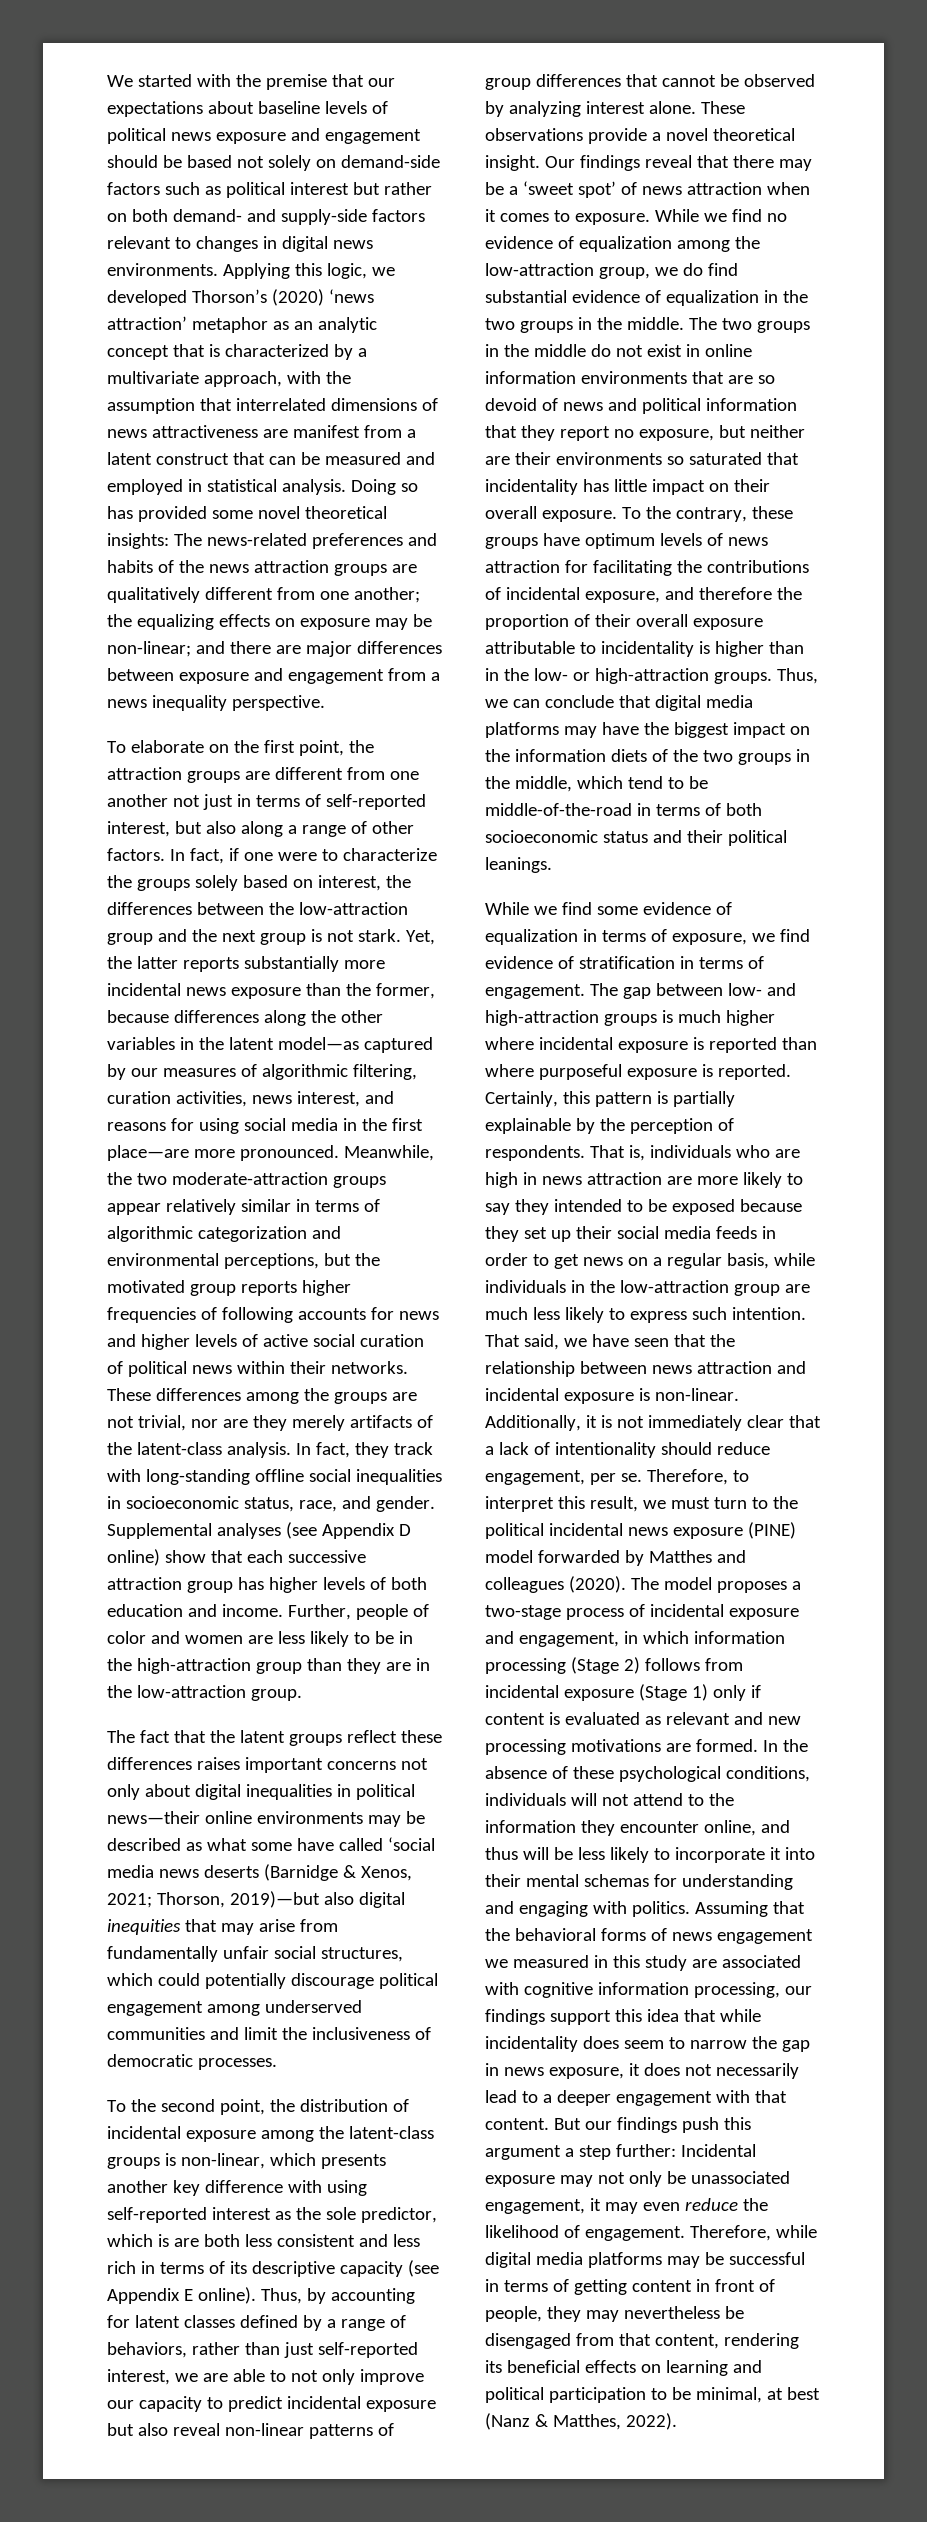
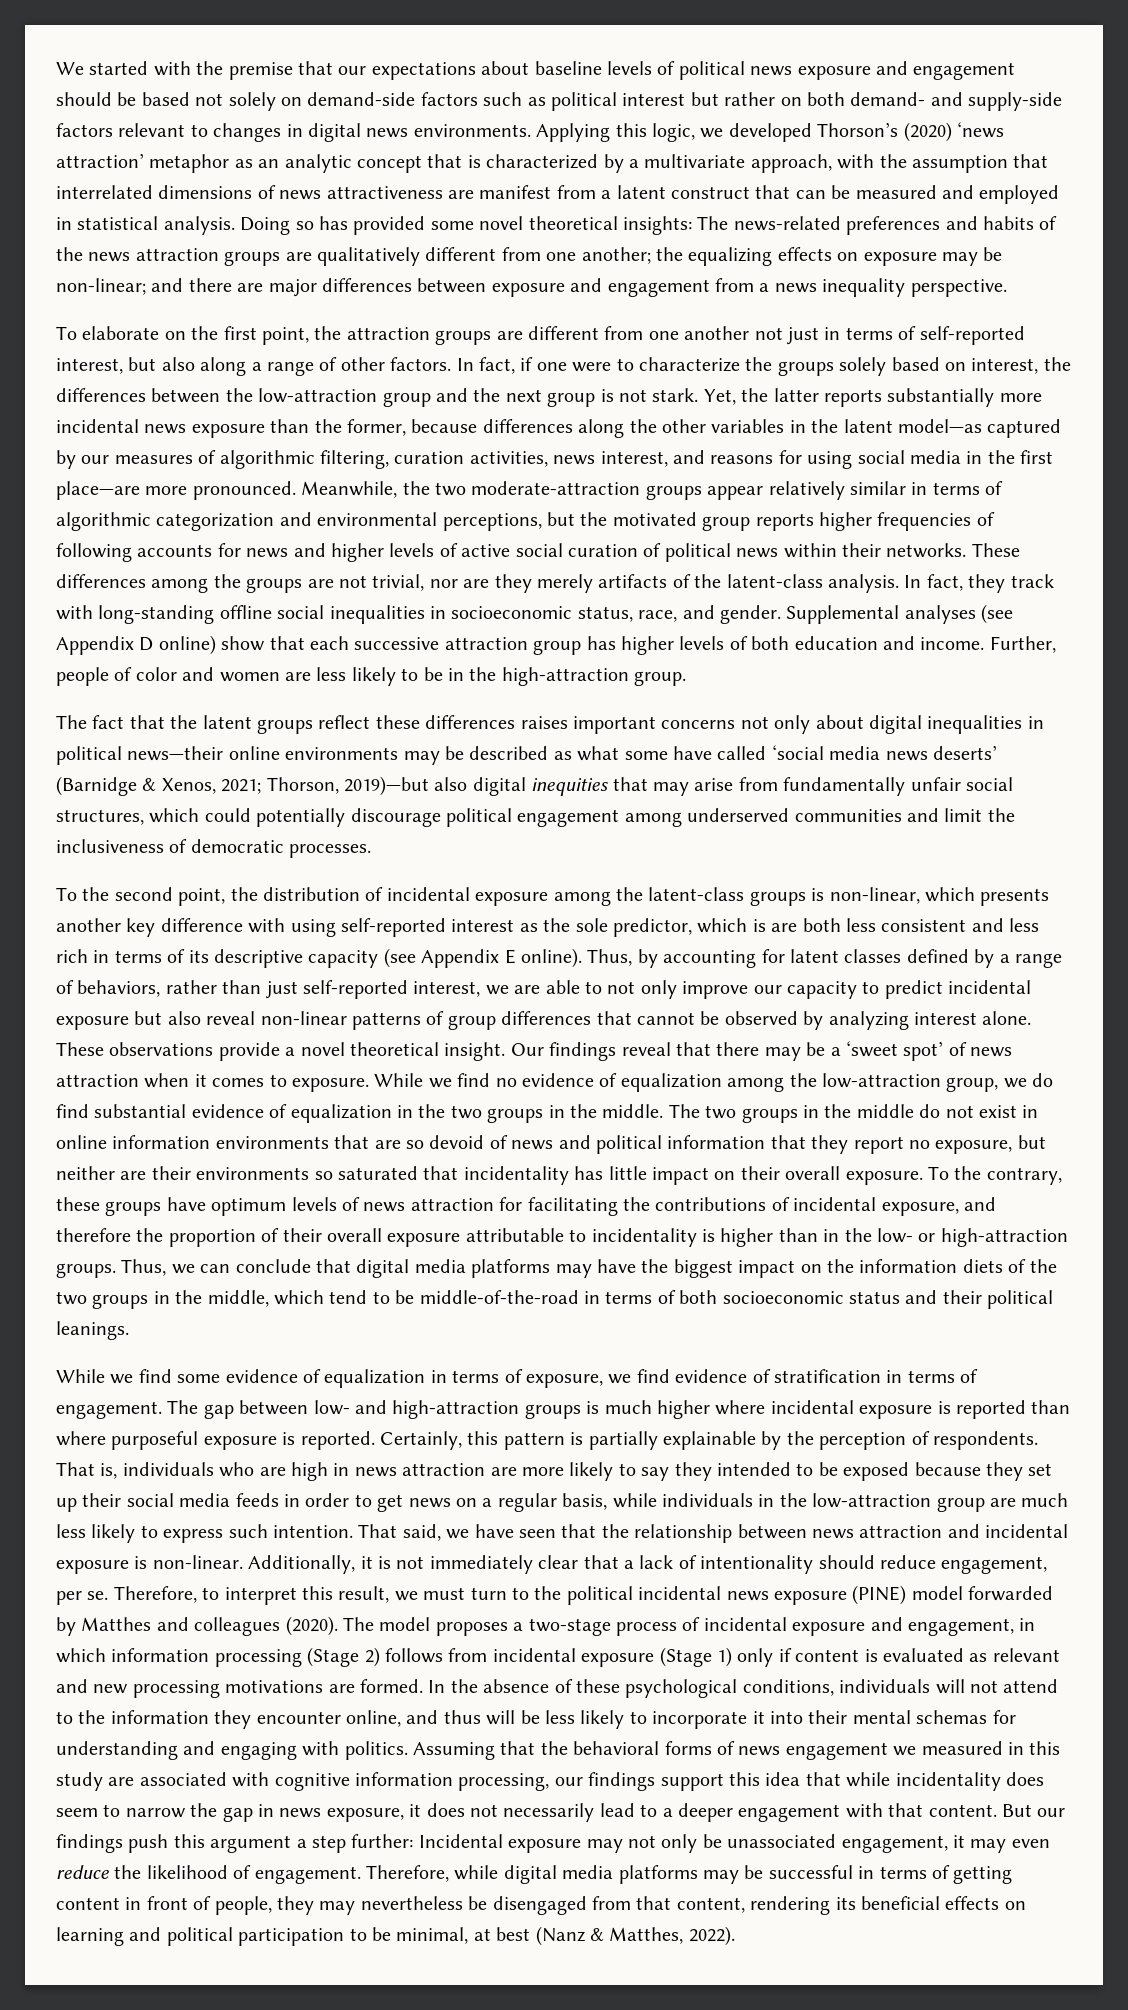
- Further, people of color and women are less likely to be in the high-attraction group than they are in the low-attraction group.
+ Further, people of color and women are less likely to be in the high-attraction group.
- The fact that the latent groups reflect these differences raises important concerns not only about digital inequalities in political news—their online environments may be described as what some have called ‘social media news deserts (Barnidge & Xenos, 2021;
+ The fact that the latent groups reflect these differences raises important concerns not only about digital inequalities in political news—their online environments may be described as what some have called ‘social media news deserts’ (Barnidge & Xenos, 2021;

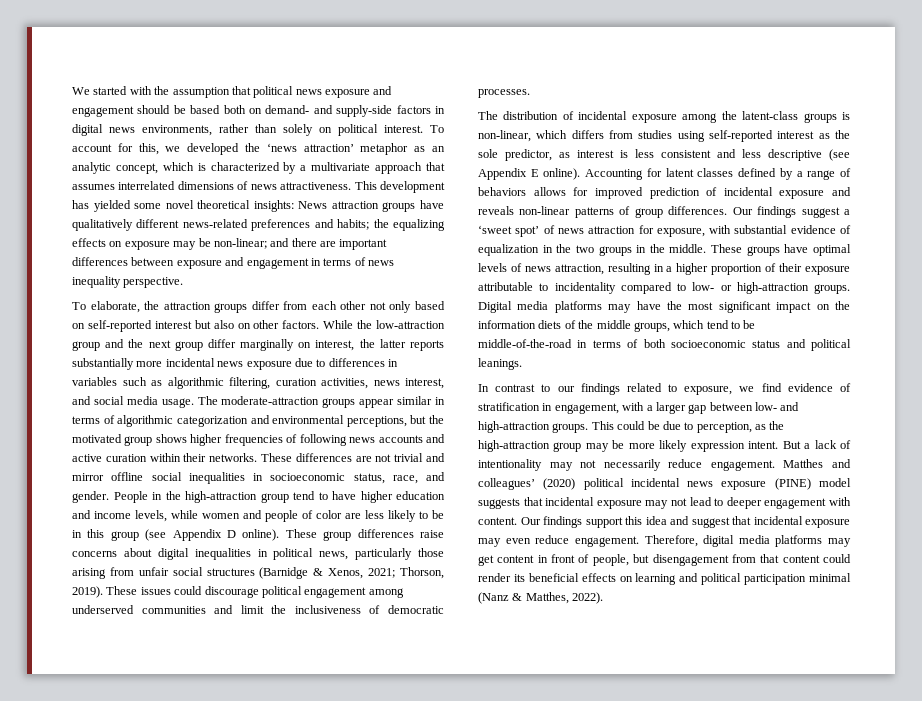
- We started with the premise that our expectations about baseline levels of political news exposure and engagement should be based not solely on demand-side factors such as political interest but rather on both demand- and supply-side factors relevant to changes in digital news environments. Applying this logic, we developed Thorson’s (2020) ‘news attraction’ metaphor as an analytic concept that is characterized by a multivariate approach, with the assumption that interrelated dimensions of news attractiveness are manifest from a latent construct that can be measured and employed in statistical analysis. Doing so has provided some novel theoretical insights: The news-related preferences and habits of the news attraction groups are qualitatively different from one another; the equalizing effects on exposure may be non-linear; and there are major differences between exposure and engagement from a news inequality perspective.
+ We started with the assumption that political news exposure and engagement should be based both on demand- and supply-side factors in digital news environments, rather than solely on political interest. To account for this, we developed the ‘news attraction’ metaphor as an analytic concept, which is characterized by a multivariate approach that assumes interrelated dimensions of news attractiveness. This development has yielded some novel theoretical insights: News attraction groups have qualitatively different news-related preferences and habits; the equalizing effects on exposure may be non-linear; and there are important differences between exposure and engagement in terms of news inequality perspective.
- To elaborate on the first point, the attraction groups are different from one another not just in terms of self-reported interest, but also along a range of other factors. In fact, if one were to characterize the groups solely based on interest, the differences between the low-attraction group and the next group is not stark. Yet, the latter reports substantially more incidental news exposure than the former, because differences along the other variables in the latent model—as captured by our measures of algorithmic filtering, curation activities, news interest, and reasons for using social media in the first place—are more pronounced. Meanwhile, the two moderate-attraction groups appear relatively similar in terms of algorithmic categorization and environmental perceptions, but the motivated group reports higher frequencies of following accounts for news and higher levels of active social curation of political news within their networks.
+ To elaborate, the attraction groups differ from each other not only based on self-reported interest but also on other factors. While the low-attraction group and the next group differ marginally on interest, the latter reports substantially more incidental news exposure due to differences in variables such as algorithmic filtering, curation activities, news interest, and social media usage. The moderate-attraction groups appear similar in terms of algorithmic categorization and environmental perceptions, but the motivated group shows higher frequencies of following news accounts and active curation within their networks.
- These differences among the groups are not trivial, nor are they merely artifacts of the latent-class analysis. In fact, they track with long-standing offline social inequalities in socioeconomic status, race, and gender.
+ These differences are not trivial and mirror offline social inequalities in socioeconomic status, race, and gender.
- Supplemental analyses (see Appendix D online) show that each successive attraction group has higher levels of both education and income. Further, people of color and women are less likely to be in the high-attraction group.
- The fact that the latent groups reflect these differences raises important concerns not only about digital inequalities in political news—their online environments may be described as what some have called ‘social media news deserts’ (Barnidge & Xenos, 2021; Thorson, 2019)—but also digital inequities that may arise from fundamentally unfair social structures, which could potentially discourage political engagement among underserved communities and limit the inclusiveness of democratic processes.
+ People in the high-attraction group tend to have higher education and income levels, while women and people of color are less likely to be in this group (see Appendix D online). These group differences raise concerns about digital inequalities in political news, particularly those arising from unfair social structures (Barnidge & Xenos, 2021; Thorson, 2019). These issues could discourage political engagement among underserved communities and limit the inclusiveness of democratic processes.
- To the second point, the distribution of incidental exposure among the latent-class groups is non-linear, which presents another key difference with using self-reported interest as the sole predictor, which is are both less consistent and less rich in terms of its descriptive capacity (see Appendix E online).
+ The distribution of incidental exposure among the latent-class groups is non-linear, which differs from studies using self-reported interest as the sole predictor, as interest is less consistent and less descriptive (see Appendix E online).
- Thus, by accounting for latent classes defined by a range of behaviors, rather than just self-reported interest, we are able to not only improve our capacity to predict incidental exposure but also reveal non-linear patterns of group differences that cannot be observed by analyzing interest alone. These observations provide a novel theoretical insight. Our findings reveal that there may be a ‘sweet spot’ of news attraction when it comes to exposure. While we find no evidence of equalization among the low-attraction group, we do find substantial evidence of equalization in the two groups in the middle.
+ Accounting for latent classes defined by a range of behaviors allows for improved prediction of incidental exposure and reveals non-linear patterns of group differences. Our findings suggest a ‘sweet spot’ of news attraction for exposure, with substantial evidence of equalization in the two groups in the middle.
- The two groups in the middle do not exist in online information environments that are so devoid of news and political information that they report no exposure, but neither are their environments so saturated that incidentality has little impact on their overall exposure. To the contrary, these groups have optimum levels of news attraction for facilitating the contributions of incidental exposure, and therefore the proportion of their overall exposure attributable to incidentality is higher than in the low- or high-attraction groups. Thus, we can conclude that digital media platforms may have the biggest impact on the information diets of the two groups in the middle, which tend to be middle-of-the-road in terms of both socioeconomic status and their political leanings.
+ These groups have optimal levels of news attraction, resulting in a higher proportion of their exposure attributable to incidentality compared to low- or high-attraction groups. Digital media platforms may have the most significant impact on the information diets of the middle groups, which tend to be middle-of-the-road in terms of both socioeconomic status and political leanings.
- While we find some evidence of equalization in terms of exposure, we find evidence of stratification in terms of engagement. The gap between low- and high-attraction groups is much higher where incidental exposure is reported than where purposeful exposure is reported. Certainly, this pattern is partially explainable by the perception of respondents. That is, individuals who are high in news attraction are more likely to say they intended to be exposed because they set up their social media feeds in order to get news on a regular basis, while individuals in the low-attraction group are much less likely to express such intention. That said, we have seen that the relationship between news attraction and incidental exposure is non-linear. Additionally, it is not immediately clear that a lack of intentionality should reduce engagement, per se. Therefore, to interpret this result, we must turn to the political incidental news exposure (PINE) model forwarded by Matthes and colleagues (2020). The model proposes a two-stage process of incidental exposure and engagement, in which information processing (Stage 2) follows from incidental exposure (Stage 1) only if content is evaluated as relevant and new processing motivations are formed. In the absence of these psychological conditions, individuals will not attend to the information they encounter online, and thus will be less likely to incorporate it into their mental schemas for understanding and engaging with politics. Assuming that the behavioral forms of news engagement we measured in this study are associated with cognitive information processing, our findings support this idea that while incidentality does seem to narrow the gap in news exposure, it does not necessarily lead to a deeper engagement with that content. But our findings push this argument a step further: Incidental exposure may not only be unassociated engagement, it may even reduce the likelihood of engagement.
+ In contrast to our findings related to exposure, we find evidence of stratification in engagement, with a larger gap between low- and high-attraction groups. This could be due to perception, as the high-attraction group may be more likely expression intent. But a lack of intentionality may not necessarily reduce engagement. Matthes and colleagues’ (2020) political incidental news exposure (PINE) model suggests that incidental exposure may not lead to deeper engagement with content. Our findings support this idea and suggest that incidental exposure may even reduce engagement.
- Therefore, while digital media platforms may be successful in terms of getting content in front of people, they may nevertheless be disengaged from that content, rendering its beneficial effects on learning and political participation to be minimal, at best (Nanz & Matthes, 2022).
+ Therefore, digital media platforms may get content in front of people, but disengagement from that content could render its beneficial effects on learning and political participation minimal (Nanz & Matthes, 2022).

